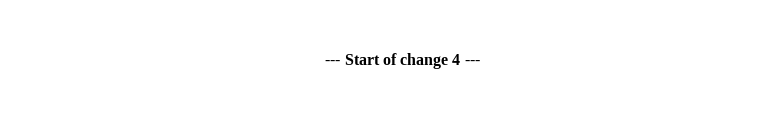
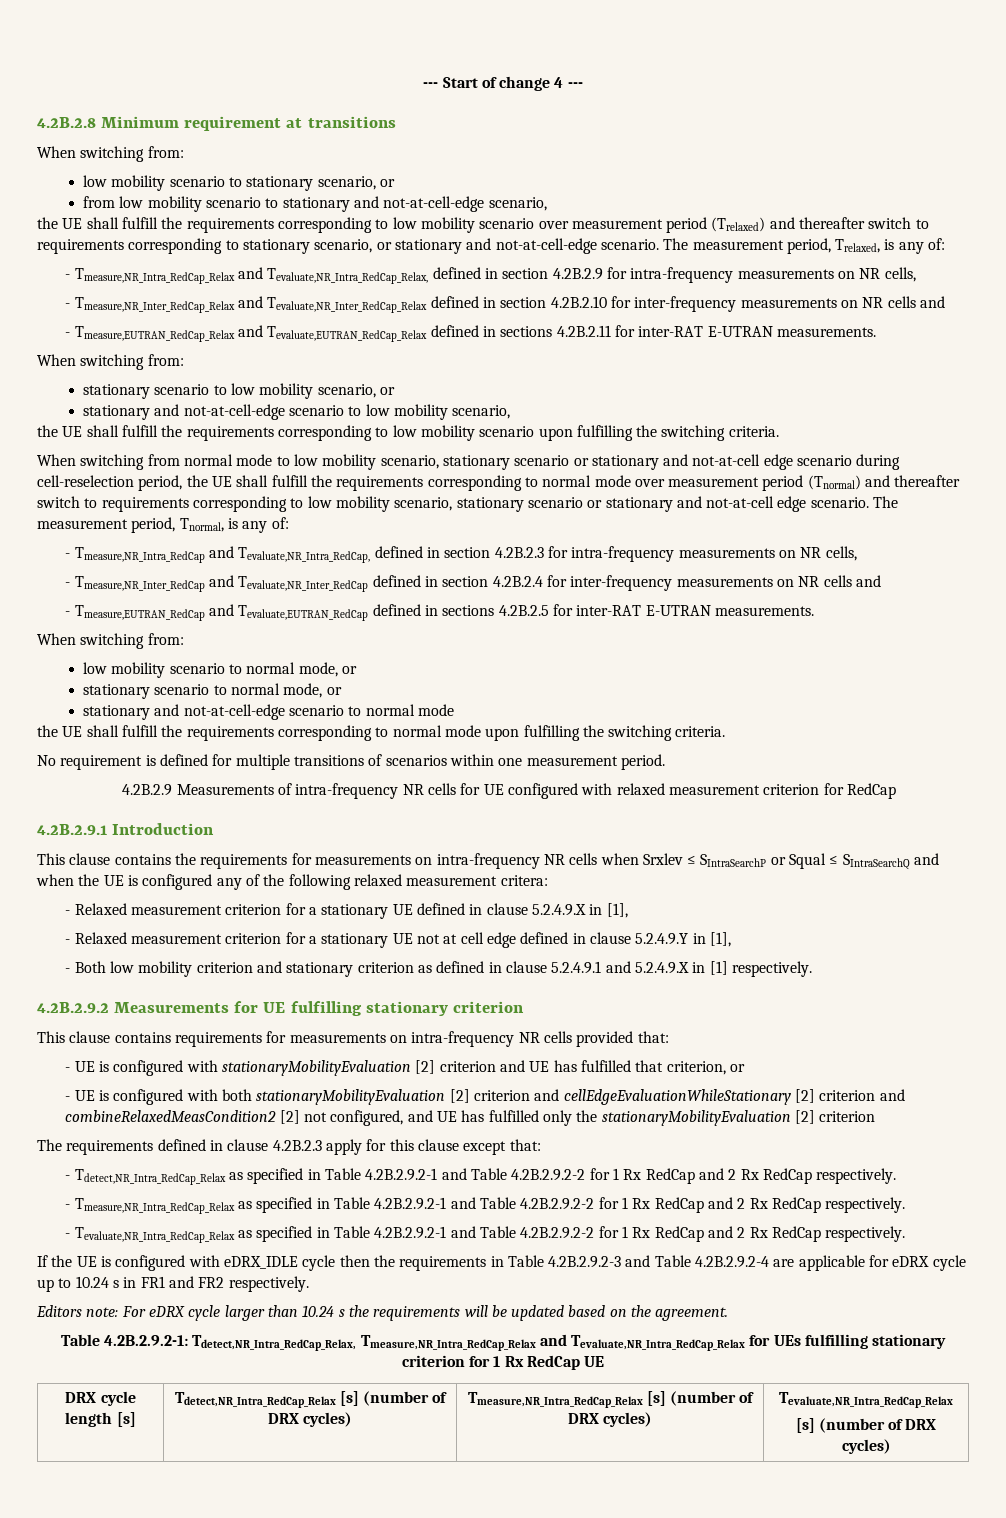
+ 4.2B.2.8 Minimum requirement at transitions
+ When switching from:
+ low mobility scenario to stationary scenario, or
+ from low mobility scenario to stationary and not-at-cell-edge scenario,
+ the UE shall fulfill the requirements corresponding to low mobility scenario over measurement period (Trelaxed) and thereafter switch to requirements corresponding to stationary scenario, or stationary and not-at-cell-edge scenario. The measurement period, Trelaxed, is any of:
+ - Tmeasure,NR_Intra_RedCap_Relax and Tevaluate,NR_Intra_RedCap_Relax, defined in section 4.2B.2.9 for intra-frequency measurements on NR cells,
+ - Tmeasure,NR_Inter_RedCap_Relax and Tevaluate,NR_Inter_RedCap_Relax defined in section 4.2B.2.10 for inter-frequency measurements on NR cells and
+ - Tmeasure,EUTRAN_RedCap_Relax and Tevaluate,EUTRAN_RedCap_Relax defined in sections 4.2B.2.11 for inter-RAT E-UTRAN measurements.
+ When switching from:
+ stationary scenario to low mobility scenario, or
+ stationary and not-at-cell-edge scenario to low mobility scenario,
+ the UE shall fulfill the requirements corresponding to low mobility scenario upon fulfilling the switching criteria.
+ When switching from normal mode to low mobility scenario, stationary scenario or stationary and not-at-cell edge scenario during cell-reselection period, the UE shall fulfill the requirements corresponding to normal mode over measurement period (Tnormal) and thereafter switch to requirements corresponding to low mobility scenario, stationary scenario or stationary and not-at-cell edge scenario. The measurement period, Tnormal, is any of:
+ - Tmeasure,NR_Intra_RedCap and Tevaluate,NR_Intra_RedCap, defined in section 4.2B.2.3 for intra-frequency measurements on NR cells,
+ - Tmeasure,NR_Inter_RedCap and Tevaluate,NR_Inter_RedCap defined in section 4.2B.2.4 for inter-frequency measurements on NR cells and
+ - Tmeasure,EUTRAN_RedCap and Tevaluate,EUTRAN_RedCap defined in sections 4.2B.2.5 for inter-RAT E-UTRAN measurements.
+ When switching from:
+ low mobility scenario to normal mode, or
+ stationary scenario to normal mode, or
+ stationary and not-at-cell-edge scenario to normal mode
+ the UE shall fulfill the requirements corresponding to normal mode upon fulfilling the switching criteria.
+ No requirement is defined for multiple transitions of scenarios within one measurement period.
+ 4.2B.2.9 Measurements of intra-frequency NR cells for UE configured with relaxed measurement criterion for RedCap
+ 4.2B.2.9.1 Introduction
+ This clause contains the requirements for measurements on intra-frequency NR cells when Srxlev ≤ SIntraSearchP or Squal ≤ SIntraSearchQ and when the UE is configured any of the following relaxed measurement critera:
+ - Relaxed measurement criterion for a stationary UE defined in clause 5.2.4.9.X in [1],
+ - Relaxed measurement criterion for a stationary UE not at cell edge defined in clause 5.2.4.9.Y in [1],
+ - Both low mobility criterion and stationary criterion as defined in clause 5.2.4.9.1 and 5.2.4.9.X in [1] respectively.
+ 4.2B.2.9.2 Measurements for UE fulfilling stationary criterion
+ This clause contains requirements for measurements on intra-frequency NR cells provided that:
+ - UE is configured with stationaryMobilityEvaluation [2] criterion and UE has fulfilled that criterion, or
+ - UE is configured with both stationaryMobilityEvaluation [2] criterion and cellEdgeEvaluationWhileStationary [2] criterion and combineRelaxedMeasCondition2 [2] not configured, and UE has fulfilled only the stationaryMobilityEvaluation [2] criterion
+ The requirements defined in clause 4.2B.2.3 apply for this clause except that:
+ - Tdetect,NR_Intra_RedCap_Relax as specified in Table 4.2B.2.9.2-1 and Table 4.2B.2.9.2-2 for 1 Rx RedCap and 2 Rx RedCap respectively.
+ - Tmeasure,NR_Intra_RedCap_Relax as specified in Table 4.2B.2.9.2-1 and Table 4.2B.2.9.2-2 for 1 Rx RedCap and 2 Rx RedCap respectively.
+ - Tevaluate,NR_Intra_RedCap_Relax as specified in Table 4.2B.2.9.2-1 and Table 4.2B.2.9.2-2 for 1 Rx RedCap and 2 Rx RedCap respectively.
+ If the UE is configured with eDRX_IDLE cycle then the requirements in Table 4.2B.2.9.2-3 and Table 4.2B.2.9.2-4 are applicable for eDRX cycle up to 10.24 s in FR1 and FR2 respectively.
+ Editors note: For eDRX cycle larger than 10.24 s the requirements will be updated based on the agreement.
+ Table 4.2B.2.9.2-1: Tdetect,NR_Intra_RedCap_Relax, Tmeasure,NR_Intra_RedCap_Relax and Tevaluate,NR_Intra_RedCap_Relax for UEs fulfilling stationary criterion for 1 Rx RedCap UE
+ DRX cycle length [s] | Tdetect,NR_Intra_RedCap_Relax [s] (number of DRX cycles) | Tmeasure,NR_Intra_RedCap_Relax [s] (number of DRX cycles) | Tevaluate,NR_Intra_RedCap_Relax
+ [s] (number of DRX cycles)

